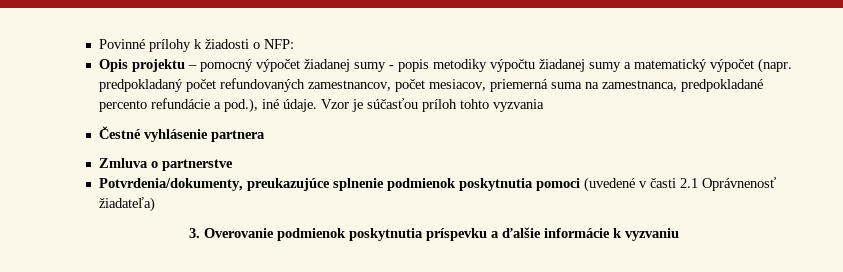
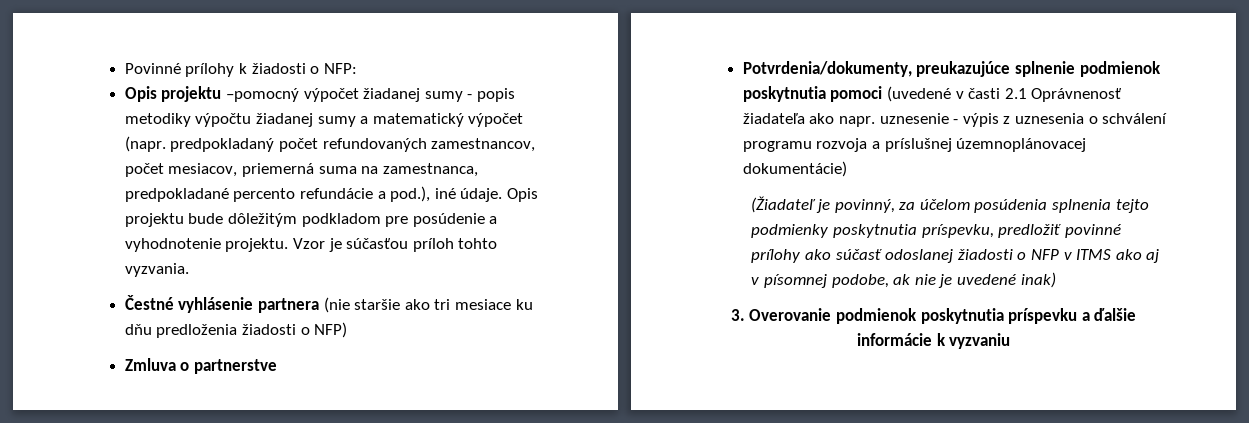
- Opis projektu – pomocný výpočet žiadanej sumy - popis metodiky výpočtu žiadanej sumy a matematický výpočet (napr. predpokladaný počet refundovaných zamestnancov, počet mesiacov, priemerná suma na zamestnanca, predpokladané percento refundácie a pod.), iné údaje.
+ Opis projektu –pomocný výpočet žiadanej sumy - popis metodiky výpočtu žiadanej sumy a matematický výpočet (napr. predpokladaný počet refundovaných zamestnancov, počet mesiacov, priemerná suma na zamestnanca, predpokladané percento refundácie a pod.), iné údaje.
+ Opis projektu bude dôležitým podkladom pre posúdenie a vyhodnotenie projektu.
- Vzor je súčasťou príloh tohto vyzvania
+ Vzor je súčasťou príloh tohto vyzvania.
- Čestné vyhlásenie partnera
+ Čestné vyhlásenie partnera (nie staršie ako tri mesiace ku dňu predloženia žiadosti o NFP)
- Potvrdenia/dokumenty, preukazujúce splnenie podmienok poskytnutia pomoci (uvedené v časti 2.1 Oprávnenosť žiadateľa)
+ Potvrdenia/dokumenty, preukazujúce splnenie podmienok poskytnutia pomoci (uvedené v časti 2.1 Oprávnenosť žiadateľa ako napr. uznesenie - výpis z uznesenia o schválení programu rozvoja a príslušnej územnoplánovacej dokumentácie)
+ (Žiadateľ je povinný, za účelom posúdenia splnenia tejto podmienky poskytnutia príspevku, predložiť povinné prílohy ako súčasť odoslanej žiadosti o NFP v ITMS ako aj v písomnej podobe, ak nie je uvedené inak)

